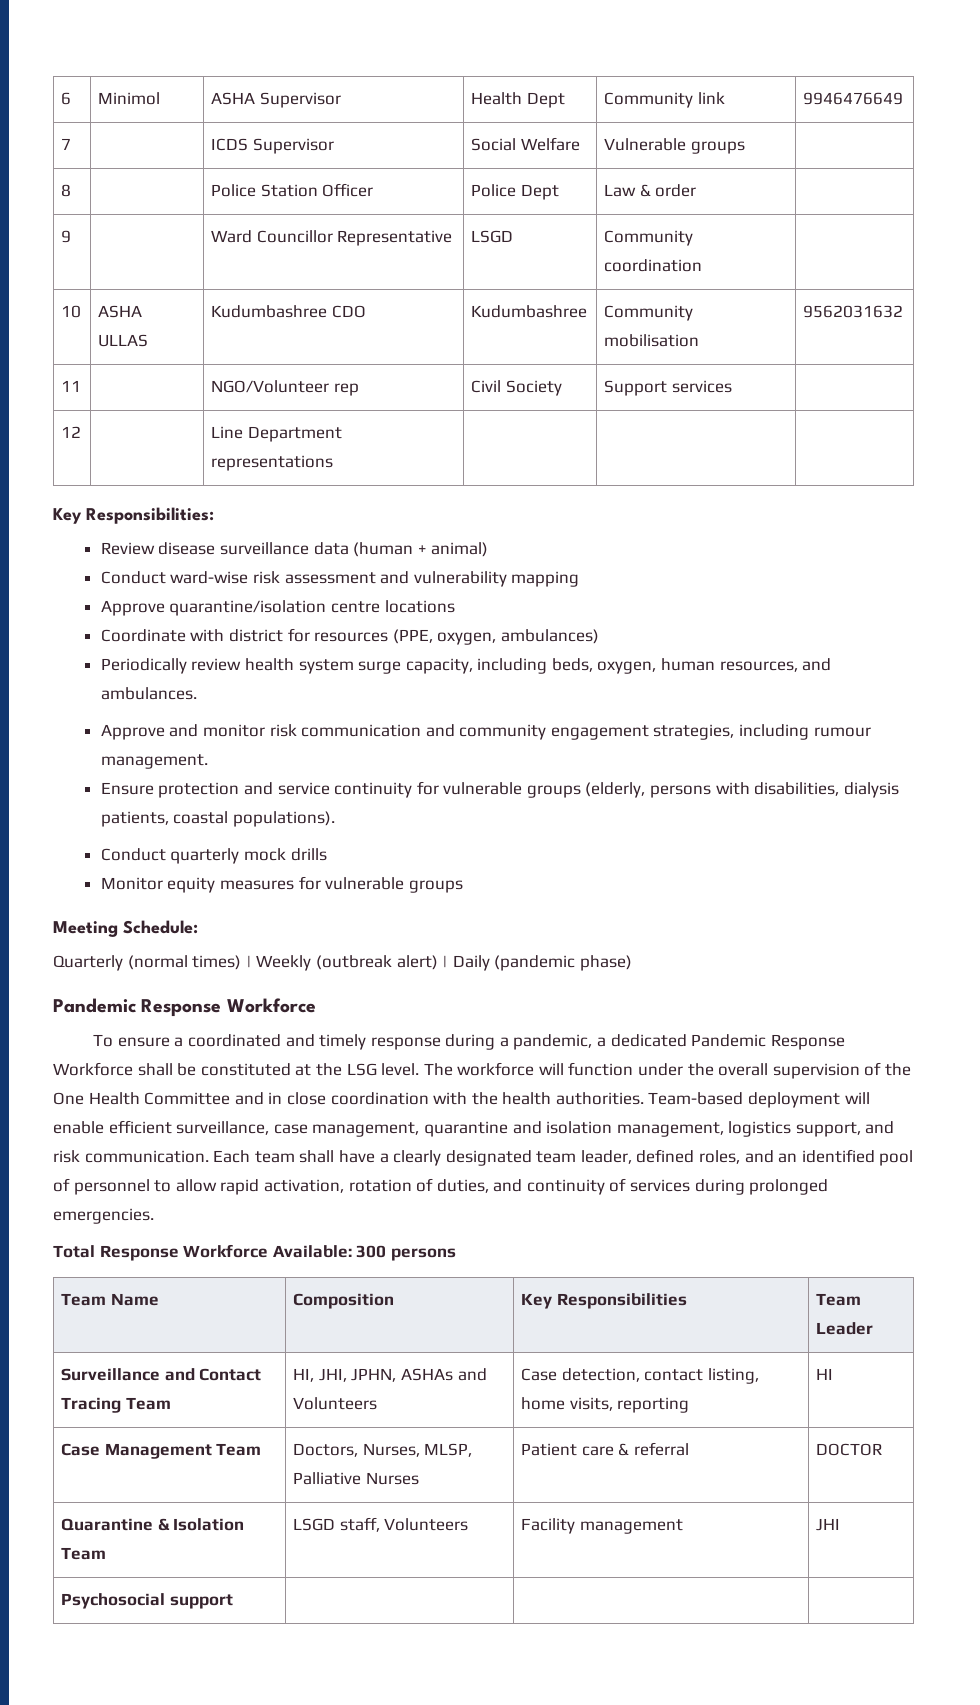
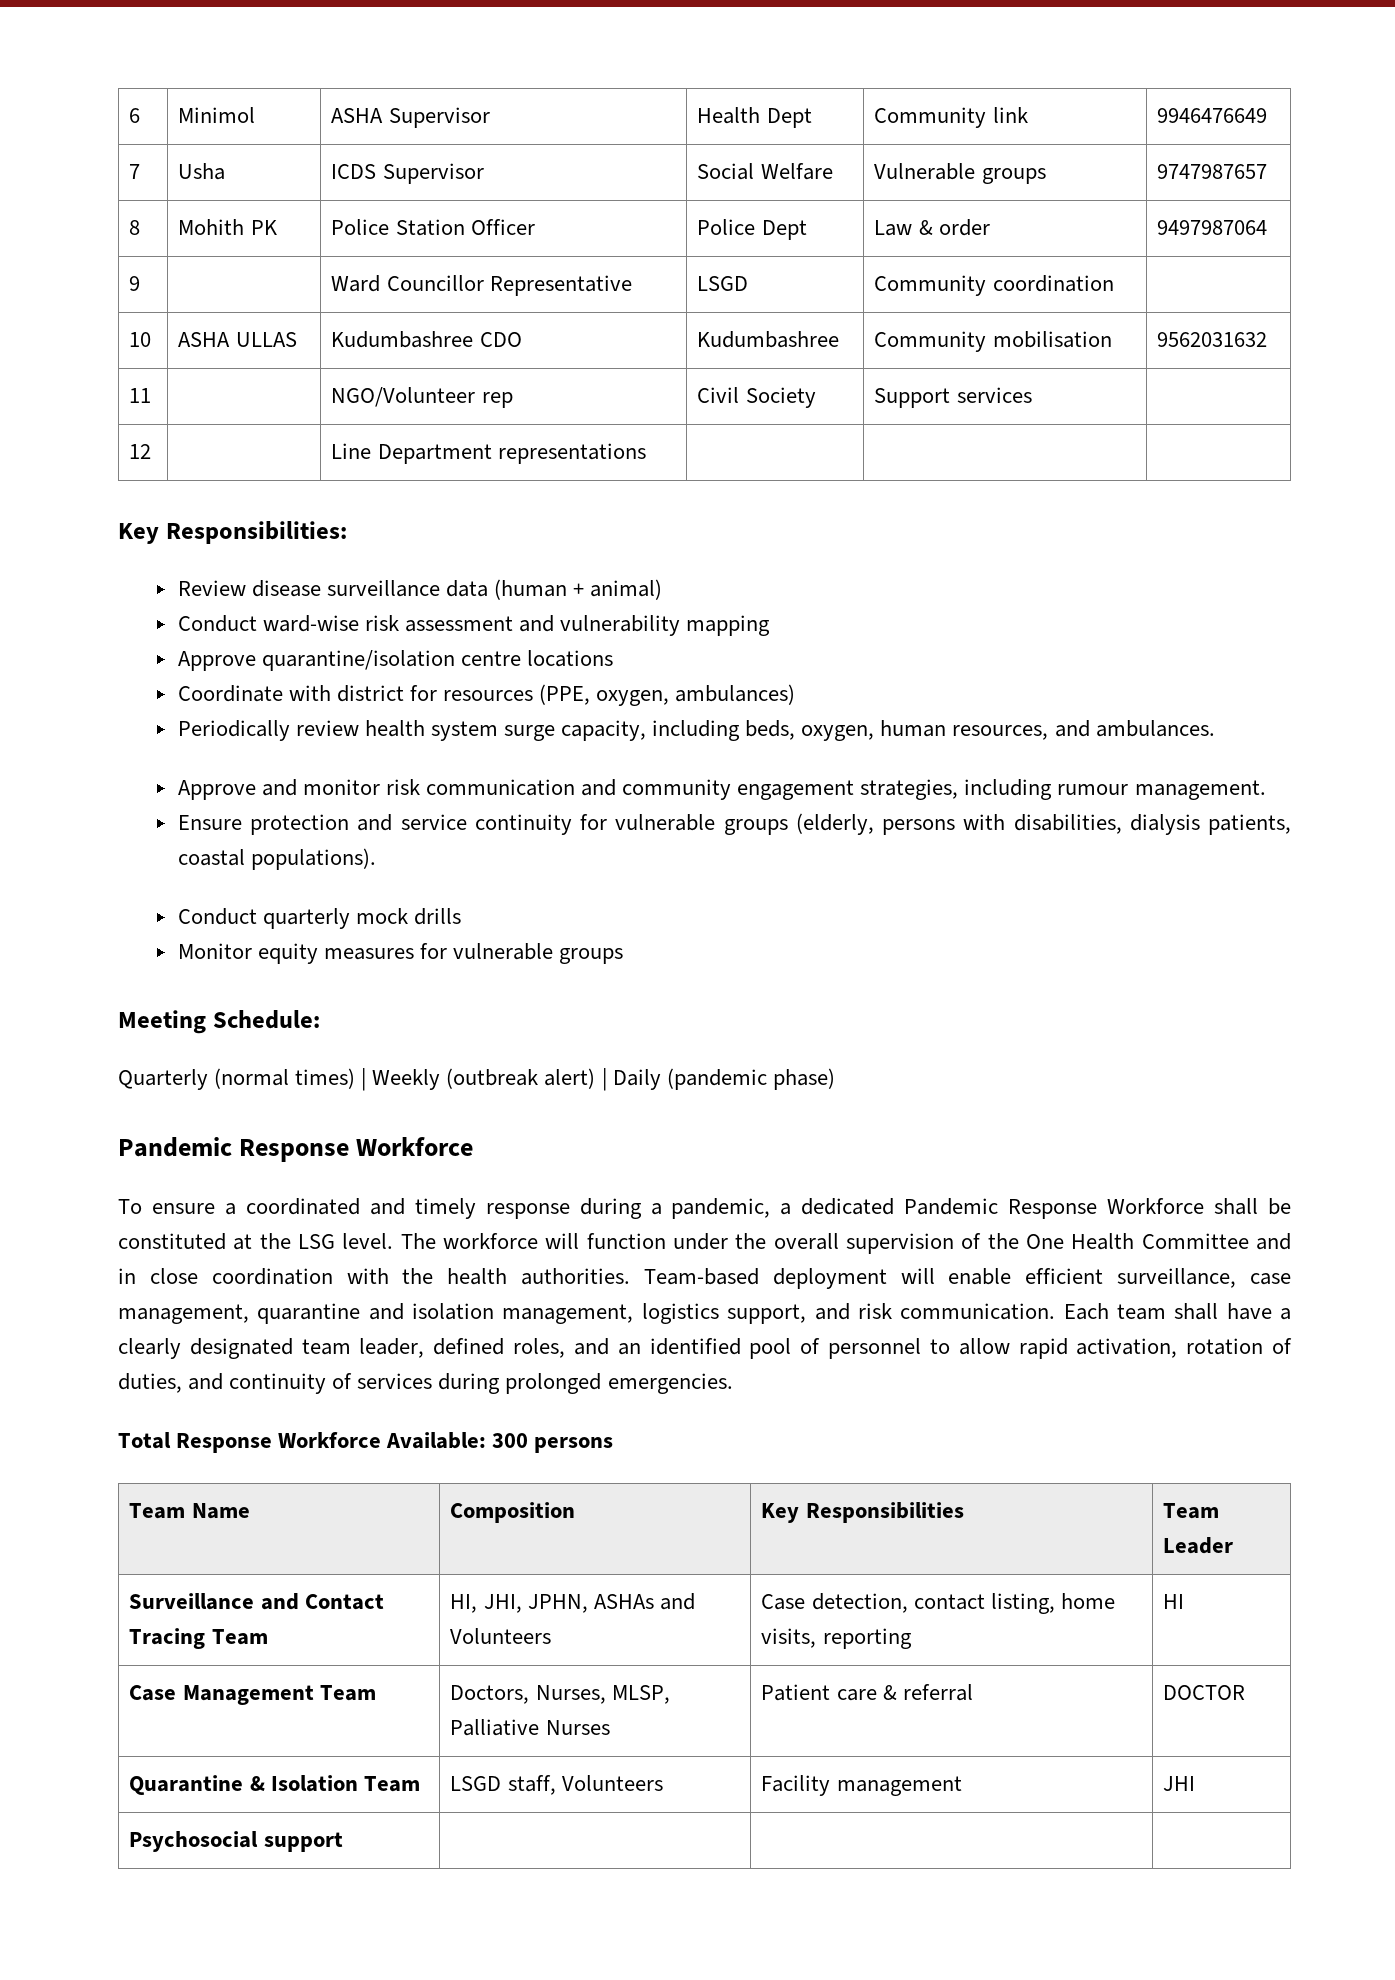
- 7 | | ICDS Supervisor | Social Welfare | Vulnerable groups |
+ 7 | Usha | ICDS Supervisor | Social Welfare | Vulnerable groups | 9747987657
- 8 | | Police Station Officer | Police Dept | Law & order |
+ 8 | Mohith PK | Police Station Officer | Police Dept | Law & order | 9497987064

